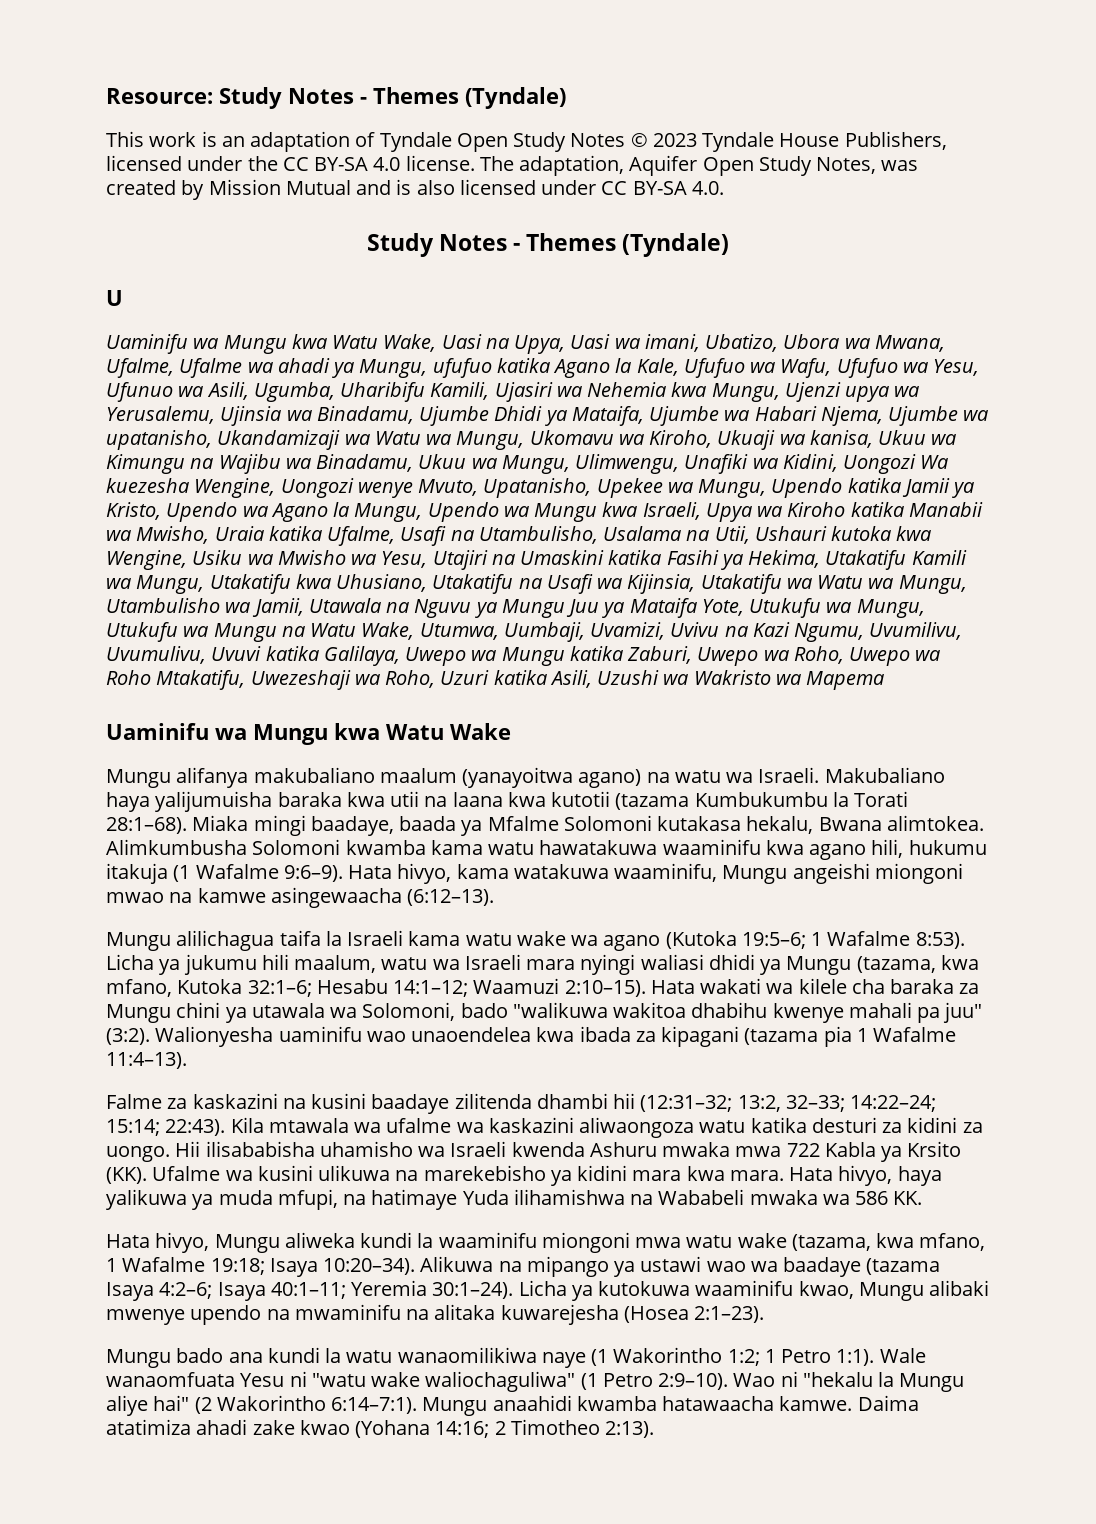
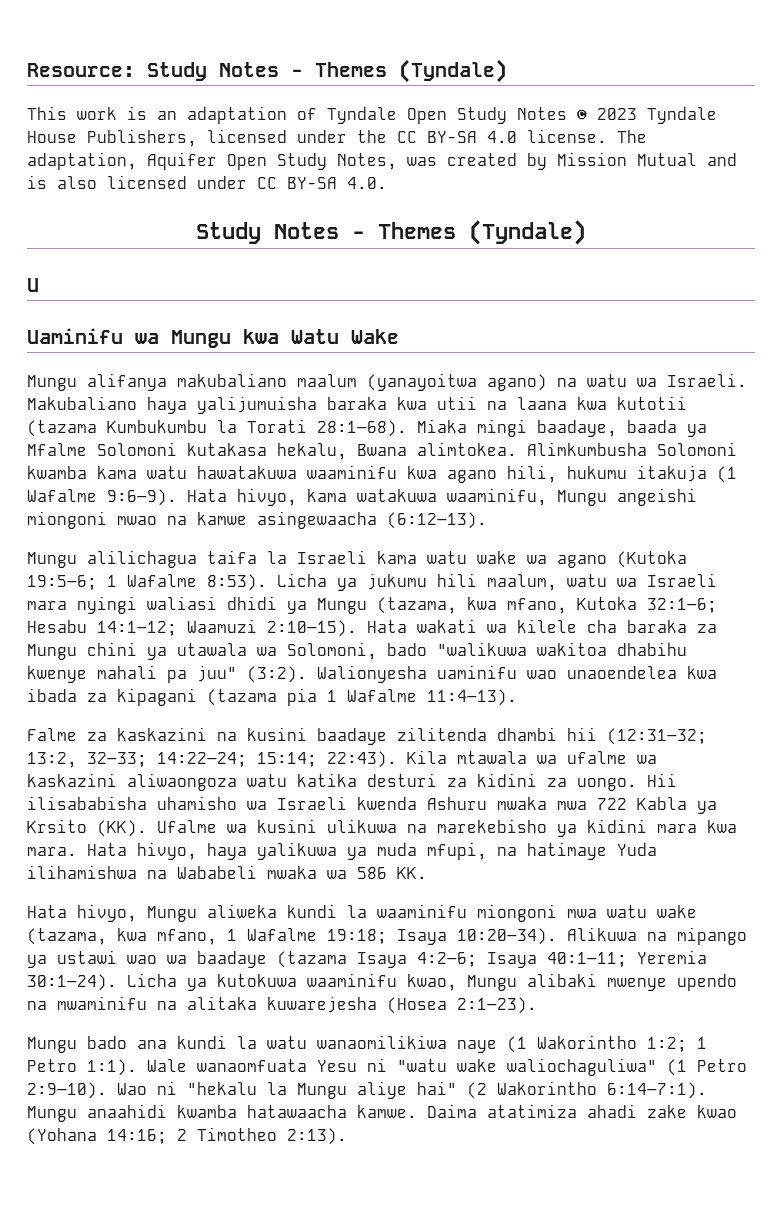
- Uaminifu wa Mungu kwa Watu Wake, Uasi na Upya, Uasi wa imani, Ubatizo, Ubora wa Mwana, Ufalme, Ufalme wa ahadi ya Mungu, ufufuo katika Agano la Kale, Ufufuo wa Wafu, Ufufuo wa Yesu, Ufunuo wa Asili, Ugumba, Uharibifu Kamili, Ujasiri wa Nehemia kwa Mungu, Ujenzi upya wa Yerusalemu, Ujinsia wa Binadamu, Ujumbe Dhidi ya Mataifa, Ujumbe wa Habari Njema, Ujumbe wa upatanisho, Ukandamizaji wa Watu wa Mungu, Ukomavu wa Kiroho, Ukuaji wa kanisa, Ukuu wa Kimungu na Wajibu wa Binadamu, Ukuu wa Mungu, Ulimwengu, Unafiki wa Kidini, Uongozi Wa kuezesha Wengine, Uongozi wenye Mvuto, Upatanisho, Upekee wa Mungu, Upendo katika Jamii ya Kristo, Upendo wa Agano la Mungu, Upendo wa Mungu kwa Israeli, Upya wa Kiroho katika Manabii wa Mwisho, Uraia katika Ufalme, Usafi na Utambulisho, Usalama na Utii, Ushauri kutoka kwa Wengine, Usiku wa Mwisho wa Yesu, Utajiri na Umaskini katika Fasihi ya Hekima, Utakatifu Kamili wa Mungu, Utakatifu kwa Uhusiano, Utakatifu na Usafi wa Kijinsia, Utakatifu wa Watu wa Mungu, Utambulisho wa Jamii, Utawala na Nguvu ya Mungu Juu ya Mataifa Yote, Utukufu wa Mungu, Utukufu wa Mungu na Watu Wake, Utumwa, Uumbaji, Uvamizi, Uvivu na Kazi Ngumu, Uvumilivu, Uvumulivu, Uvuvi katika Galilaya, Uwepo wa Mungu katika Zaburi, Uwepo wa Roho, Uwepo wa Roho Mtakatifu, Uwezeshaji wa Roho, Uzuri katika Asili, Uzushi wa Wakristo wa Mapema

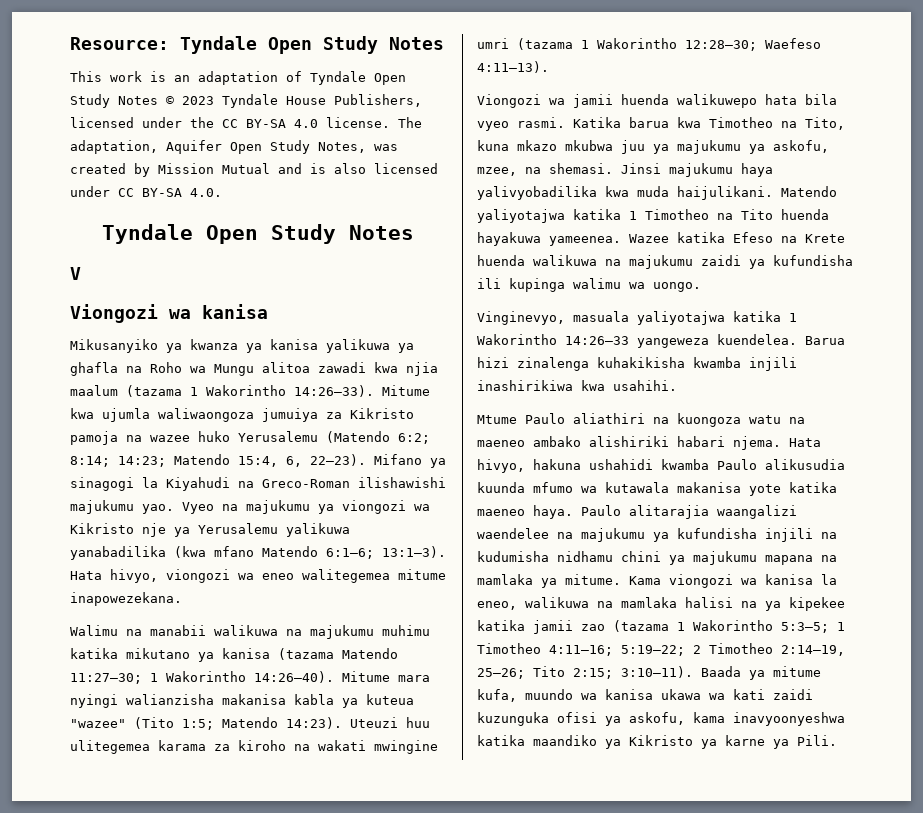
- Resource: Study Notes - Themes (Tyndale)
+ Resource: Tyndale Open Study Notes
  The adaptation, Aquifer Open Study Notes, was created by Mission Mutual and is also licensed under CC BY-SA 4.0.
- Study Notes - Themes (Tyndale)
- U
- Uaminifu wa Mungu kwa Watu Wake
- Mungu alifanya makubaliano maalum (yanayoitwa agano) na watu wa Israeli. Makubaliano haya yalijumuisha baraka kwa utii na laana kwa kutotii (tazama Kumbukumbu la Torati 28:1–68). Miaka mingi baadaye, baada ya Mfalme Solomoni kutakasa hekalu, Bwana alimtokea. Alimkumbusha Solomoni kwamba kama watu hawatakuwa waaminifu kwa agano hili, hukumu itakuja (1 Wafalme 9:6–9). Hata hivyo, kama watakuwa waaminifu, Mungu angeishi miongoni mwao na kamwe asingewaacha (6:12–13).
- Mungu alilichagua taifa la Israeli kama watu wake wa agano (Kutoka 19:5–6; 1 Wafalme 8:53). Licha ya jukumu hili maalum, watu wa Israeli mara nyingi waliasi dhidi ya Mungu (tazama, kwa mfano, Kutoka 32:1–6; Hesabu 14:1–12; Waamuzi 2:10–15). Hata wakati wa kilele cha baraka za Mungu chini ya utawala wa Solomoni, bado "walikuwa wakitoa dhabihu kwenye mahali pa juu" (3:2). Walionyesha uaminifu wao unaoendelea kwa ibada za kipagani (tazama pia 1 Wafalme 11:4–13).
- Falme za kaskazini na kusini baadaye zilitenda dhambi hii (12:31–32; 13:2, 32–33; 14:22–24; 15:14; 22:43). Kila mtawala wa ufalme wa kaskazini aliwaongoza watu katika desturi za kidini za uongo. Hii ilisababisha uhamisho wa Israeli kwenda Ashuru mwaka mwa 722 Kabla ya Krsito (KK). Ufalme wa kusini ulikuwa na marekebisho ya kidini mara kwa mara. Hata hivyo, haya yalikuwa ya muda mfupi, na hatimaye Yuda ilihamishwa na Wababeli mwaka wa 586 KK.
- Hata hivyo, Mungu aliweka kundi la waaminifu miongoni mwa watu wake (tazama, kwa mfano, 1 Wafalme 19:18; Isaya 10:20–34). Alikuwa na mipango ya ustawi wao wa baadaye (tazama Isaya 4:2–6; Isaya 40:1–11; Yeremia 30:1–24). Licha ya kutokuwa waaminifu kwao, Mungu alibaki mwenye upendo na mwaminifu na alitaka kuwarejesha (Hosea 2:1–23).
- Mungu bado ana kundi la watu wanaomilikiwa naye (1 Wakorintho 1:2; 1 Petro 1:1). Wale wanaomfuata Yesu ni "watu wake waliochaguliwa" (1 Petro 2:9–10). Wao ni "hekalu la Mungu aliye hai" (2 Wakorintho 6:14–7:1). Mungu anaahidi kwamba hatawaacha kamwe. Daima atatimiza ahadi zake kwao (Yohana 14:16; 2 Timotheo 2:13).
+ Tyndale Open Study Notes
+ V
+ Viongozi wa kanisa
+ Mikusanyiko ya kwanza ya kanisa yalikuwa ya ghafla na Roho wa Mungu alitoa zawadi kwa njia maalum (tazama 1 Wakorintho 14:26–33). Mitume kwa ujumla waliwaongoza jumuiya za Kikristo pamoja na wazee huko Yerusalemu (Matendo 6:2; 8:14; 14:23; Matendo 15:4, 6, 22–23). Mifano ya sinagogi la Kiyahudi na Greco-Roman ilishawishi majukumu yao. Vyeo na majukumu ya viongozi wa Kikristo nje ya Yerusalemu yalikuwa yanabadilika (kwa mfano Matendo 6:1–6; 13:1–3). Hata hivyo, viongozi wa eneo walitegemea mitume inapowezekana.
+ Walimu na manabii walikuwa na majukumu muhimu katika mikutano ya kanisa (tazama Matendo 11:27–30; 1 Wakorintho 14:26–40). Mitume mara nyingi walianzisha makanisa kabla ya kuteua "wazee" (Tito 1:5; Matendo 14:23). Uteuzi huu ulitegemea karama za kiroho na wakati mwingine umri (tazama 1 Wakorintho 12:28–30; Waefeso 4:11–13).
+ Viongozi wa jamii huenda walikuwepo hata bila vyeo rasmi. Katika barua kwa Timotheo na Tito, kuna mkazo mkubwa juu ya majukumu ya askofu, mzee, na shemasi. Jinsi majukumu haya yalivyobadilika kwa muda haijulikani. Matendo yaliyotajwa katika 1 Timotheo na Tito huenda hayakuwa yameenea. Wazee katika Efeso na Krete huenda walikuwa na majukumu zaidi ya kufundisha ili kupinga walimu wa uongo.
+ Vinginevyo, masuala yaliyotajwa katika 1 Wakorintho 14:26–33 yangeweza kuendelea. Barua hizi zinalenga kuhakikisha kwamba injili inashirikiwa kwa usahihi.
+ Mtume Paulo aliathiri na kuongoza watu na maeneo ambako alishiriki habari njema. Hata hivyo, hakuna ushahidi kwamba Paulo alikusudia kuunda mfumo wa kutawala makanisa yote katika maeneo haya. Paulo alitarajia waangalizi waendelee na majukumu ya kufundisha injili na kudumisha nidhamu chini ya majukumu mapana na mamlaka ya mitume. Kama viongozi wa kanisa la eneo, walikuwa na mamlaka halisi na ya kipekee katika jamii zao (tazama 1 Wakorintho 5:3–5; 1 Timotheo 4:11–16; 5:19–22; 2 Timotheo 2:14–19, 25–26; Tito 2:15; 3:10–11). Baada ya mitume kufa, muundo wa kanisa ukawa wa kati zaidi kuzunguka ofisi ya askofu, kama inavyoonyeshwa katika maandiko ya Kikristo ya karne ya Pili.

